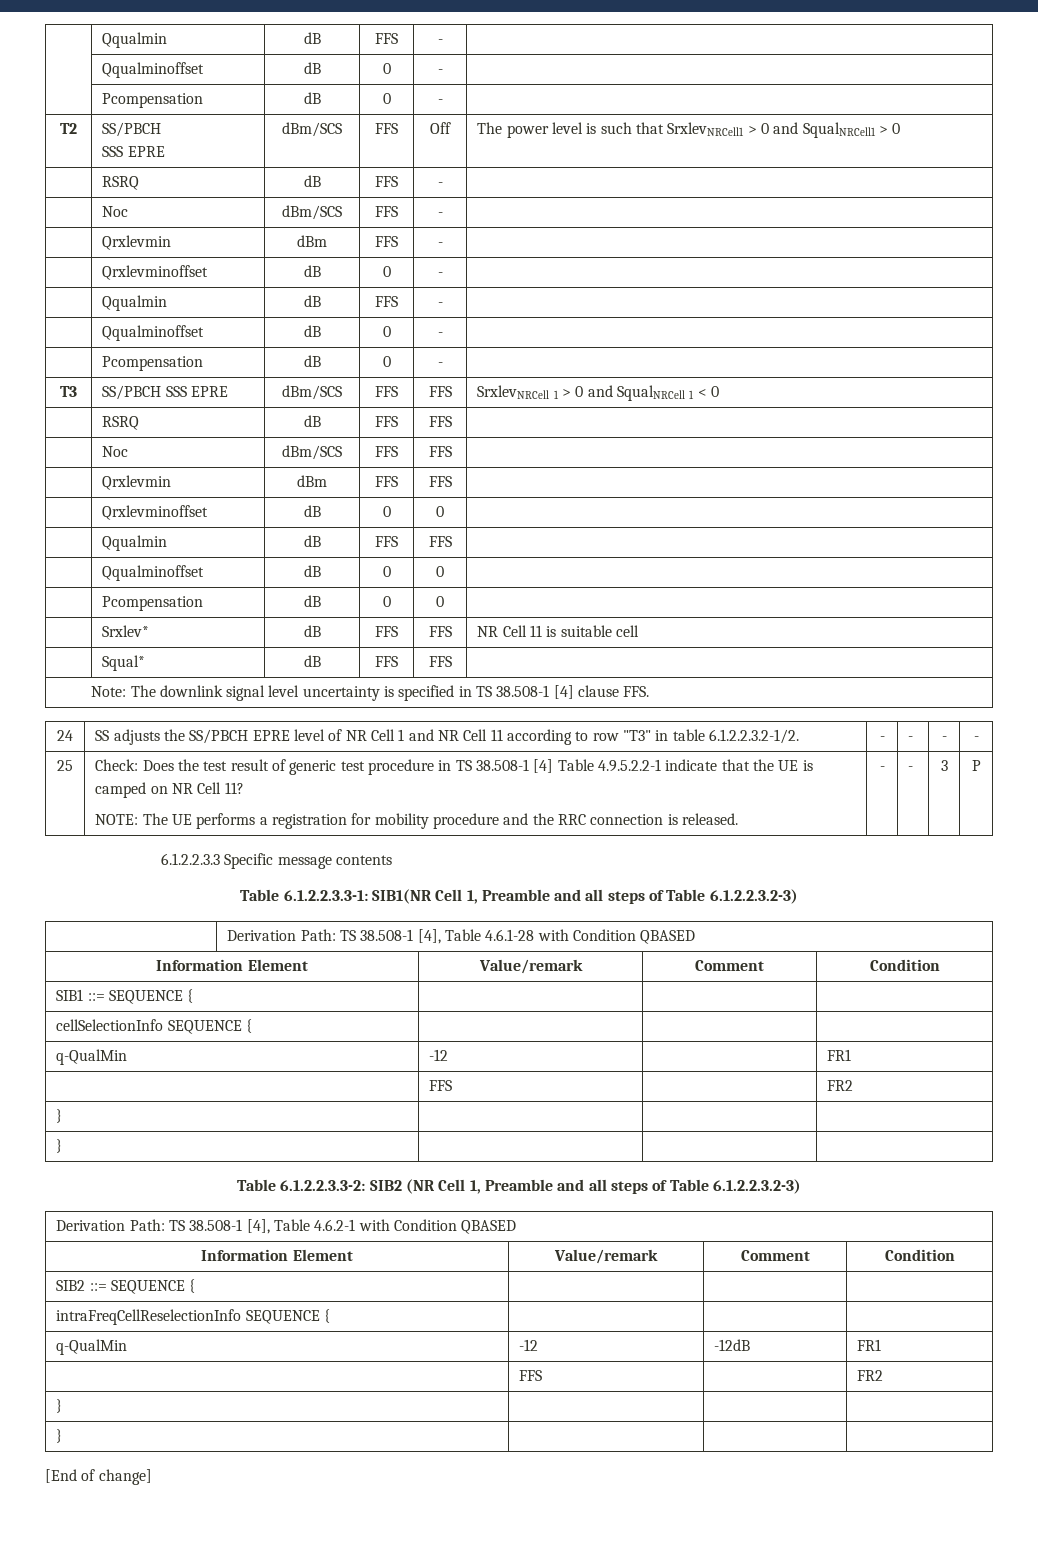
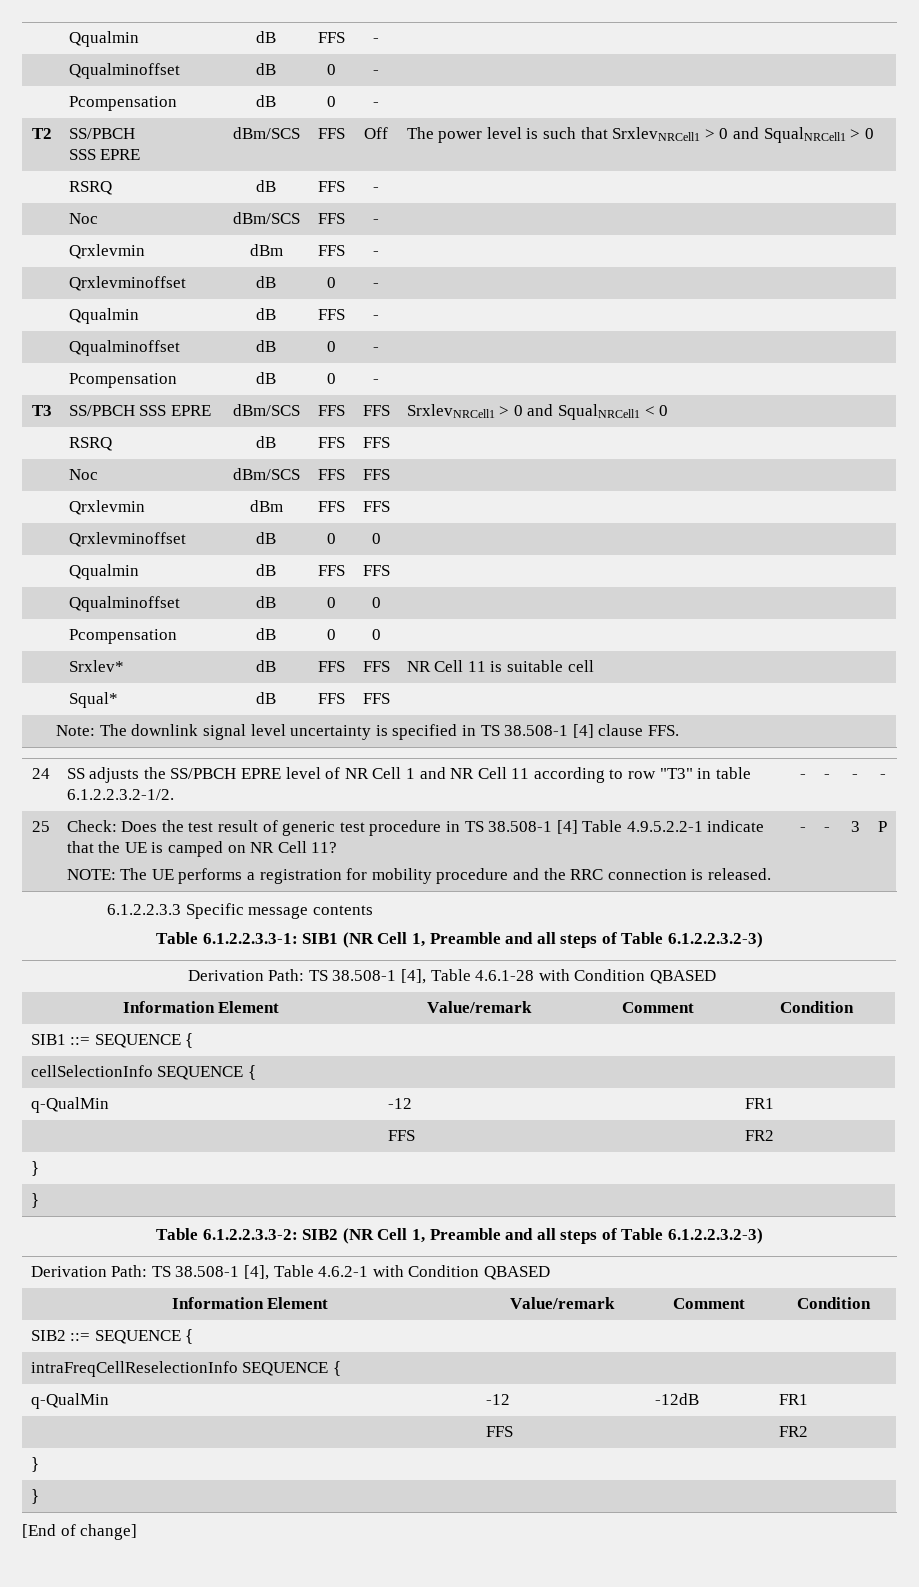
- T3 | SS/PBCH SSS EPRE | dBm/SCS | FFS | FFS | SrxlevNRCell 1 > 0 and SqualNRCell 1 < 0
+ T3 | SS/PBCH SSS EPRE | dBm/SCS | FFS | FFS | SrxlevNRCell1 > 0 and SqualNRCell1 < 0
- Table 6.1.2.2.3.3-1: SIB1(NR Cell 1, Preamble and all steps of Table 6.1.2.2.3.2-3)
+ Table 6.1.2.2.3.3-1: SIB1 (NR Cell 1, Preamble and all steps of Table 6.1.2.2.3.2-3)

